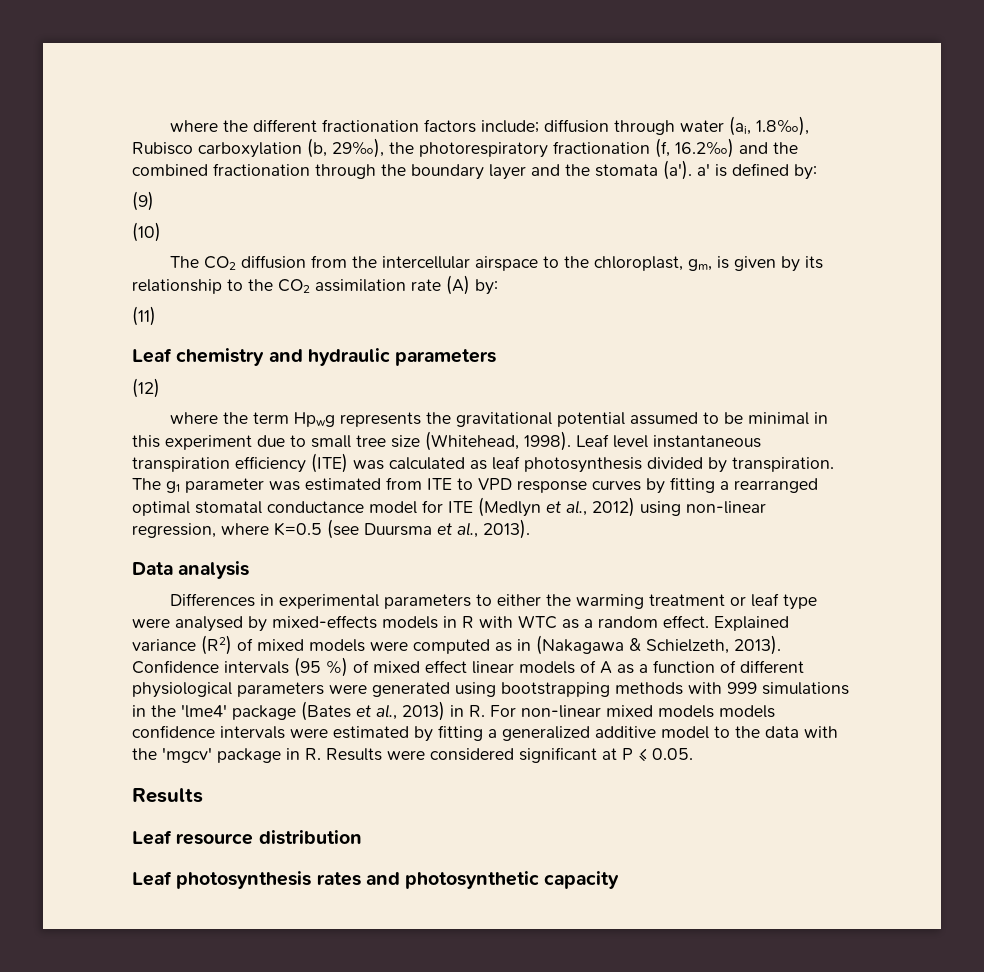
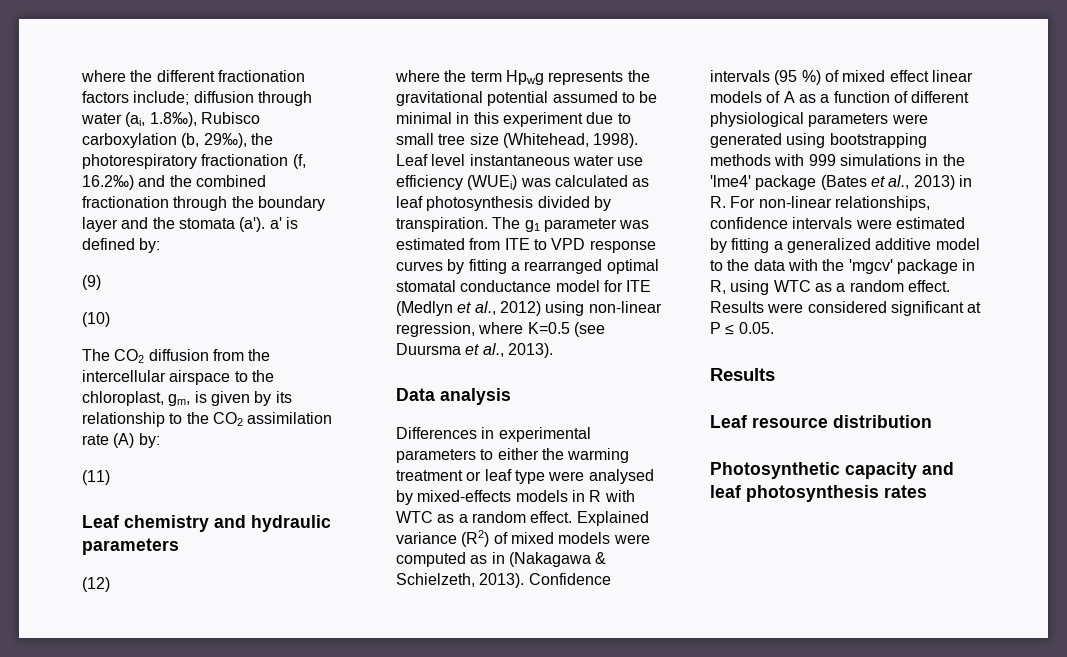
- Leaf level instantaneous transpiration efficiency (ITE) was calculated as leaf photosynthesis divided by transpiration.
+ Leaf level instantaneous water use efficiency (WUEi) was calculated as leaf photosynthesis divided by transpiration.
- Confidence intervals (95 %) of mixed effect linear models of A as a function of different physiological parameters were generated using bootstrapping methods with 999 simulations in the 'lme4' package (Bates et al., 2013) in R. For non-linear mixed models models confidence intervals were estimated by fitting a generalized additive model to the data with the 'mgcv' package in R. Results were considered significant at P ≤ 0.05.
+ Confidence intervals (95 %) of mixed effect linear models of A as a function of different physiological parameters were generated using bootstrapping methods with 999 simulations in the 'lme4' package (Bates et al., 2013) in R. For non-linear relationships, confidence intervals were estimated by fitting a generalized additive model to the data with the 'mgcv' package in R, using WTC as a random effect. Results were considered significant at P ≤ 0.05.
- Leaf photosynthesis rates and photosynthetic capacity
+ Photosynthetic capacity and leaf photosynthesis rates

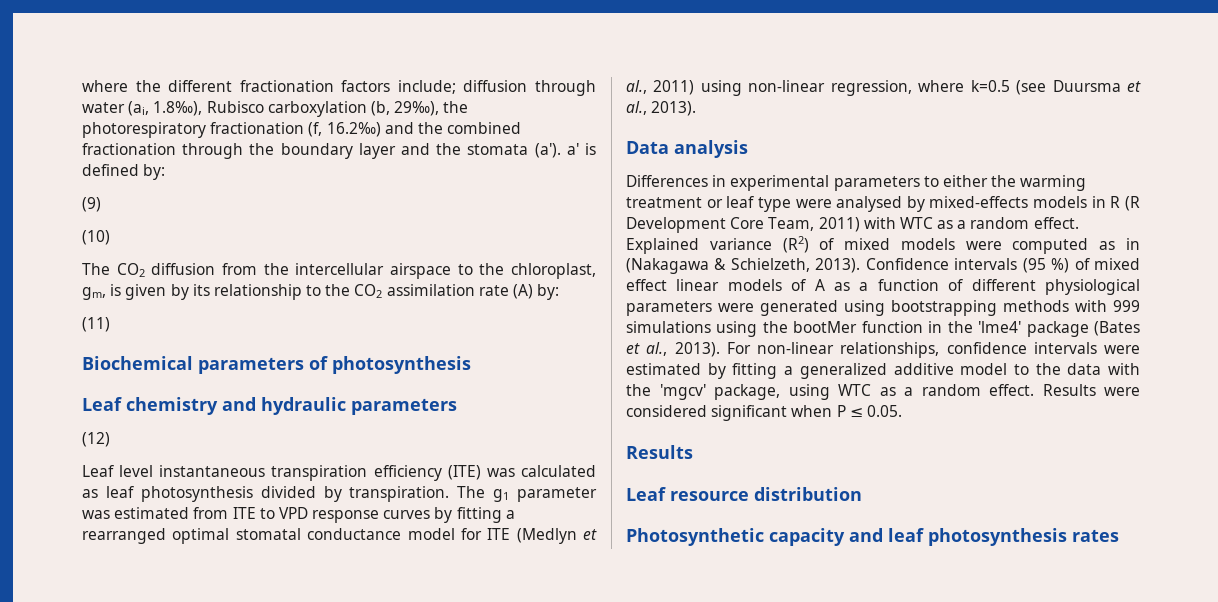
+ Biochemical parameters of photosynthesis
- where the term Hpwg represents the gravitational potential assumed to be minimal in this experiment due to small tree size (Whitehead, 1998). Leaf level instantaneous water use efficiency (WUEi) was calculated as leaf photosynthesis divided by transpiration.
+ Leaf level instantaneous transpiration efficiency (ITE) was calculated as leaf photosynthesis divided by transpiration.
- The g1 parameter was estimated from ITE to VPD response curves by fitting a rearranged optimal stomatal conductance model for ITE (Medlyn et al., 2012) using non-linear regression, where K=0.5 (see Duursma et al., 2013).
+ The g1 parameter was estimated from ITE to VPD response curves by fitting a rearranged optimal stomatal conductance model for ITE (Medlyn et al., 2011) using non-linear regression, where k=0.5 (see Duursma et al., 2013).
- Differences in experimental parameters to either the warming treatment or leaf type were analysed by mixed-effects models in R with WTC as a random effect.
+ Differences in experimental parameters to either the warming treatment or leaf type were analysed by mixed-effects models in R (R Development Core Team, 2011) with WTC as a random effect.
- Confidence intervals (95 %) of mixed effect linear models of A as a function of different physiological parameters were generated using bootstrapping methods with 999 simulations in the 'lme4' package (Bates et al., 2013) in R. For non-linear relationships, confidence intervals were estimated by fitting a generalized additive model to the data with the 'mgcv' package in R, using WTC as a random effect.
+ Confidence intervals (95 %) of mixed effect linear models of A as a function of different physiological parameters were generated using bootstrapping methods with 999 simulations using the bootMer function in the 'lme4' package (Bates et al., 2013). For non-linear relationships, confidence intervals were estimated by fitting a generalized additive model to the data with the 'mgcv' package, using WTC as a random effect.
- Results were considered significant at P ≤ 0.05.
+ Results were considered significant when P ≤ 0.05.

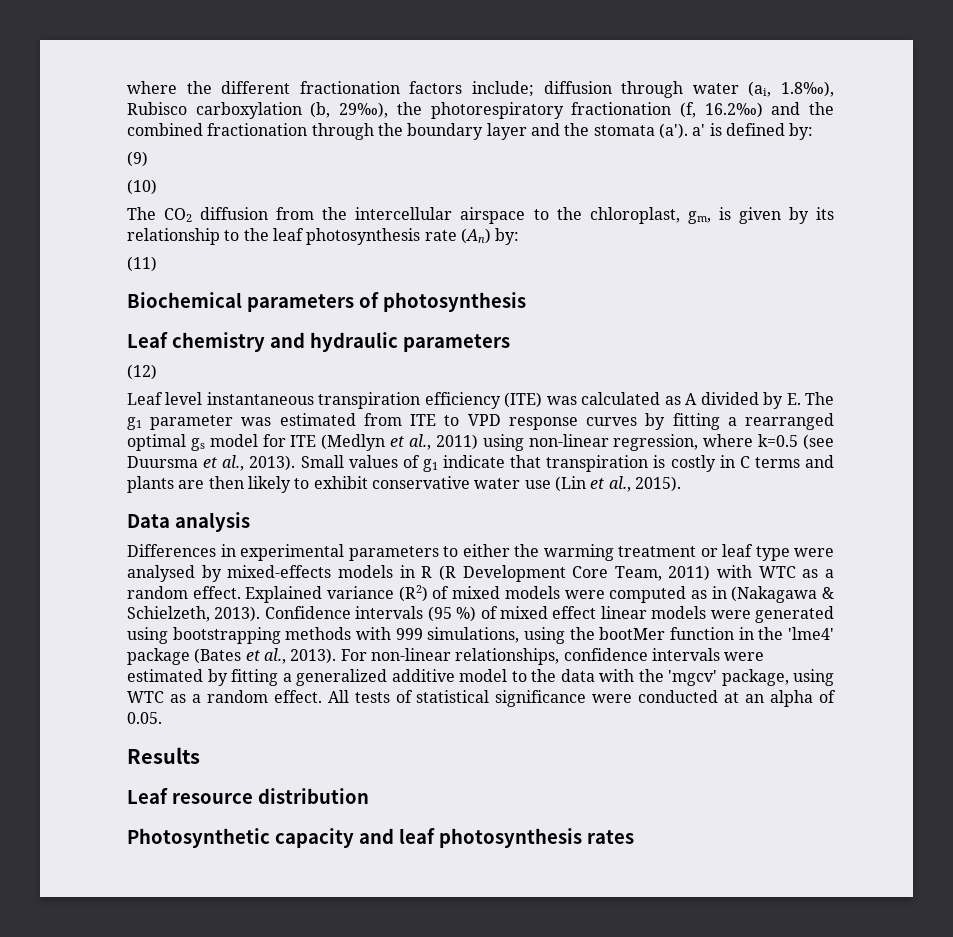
- The CO2 diffusion from the intercellular airspace to the chloroplast, gm, is given by its relationship to the CO2 assimilation rate (A) by:
+ The CO2 diffusion from the intercellular airspace to the chloroplast, gm, is given by its relationship to the leaf photosynthesis rate (An) by:
- Leaf level instantaneous transpiration efficiency (ITE) was calculated as leaf photosynthesis divided by transpiration. The g1 parameter was estimated from ITE to VPD response curves by fitting a rearranged optimal stomatal conductance model for ITE (Medlyn et al., 2011) using non-linear regression, where k=0.5 (see Duursma et al., 2013).
+ Leaf level instantaneous transpiration efficiency (ITE) was calculated as A divided by E. The g1 parameter was estimated from ITE to VPD response curves by fitting a rearranged optimal gs model for ITE (Medlyn et al., 2011) using non-linear regression, where k=0.5 (see Duursma et al., 2013). Small values of g1 indicate that transpiration is costly in C terms and plants are then likely to exhibit conservative water use (Lin et al., 2015).
- Confidence intervals (95 %) of mixed effect linear models of A as a function of different physiological parameters were generated using bootstrapping methods with 999 simulations using the bootMer function in the 'lme4' package (Bates et al., 2013).
+ Confidence intervals (95 %) of mixed effect linear models were generated using bootstrapping methods with 999 simulations, using the bootMer function in the 'lme4' package (Bates et al., 2013).
- Results were considered significant when P ≤ 0.05.
+ All tests of statistical significance were conducted at an alpha of 0.05.

